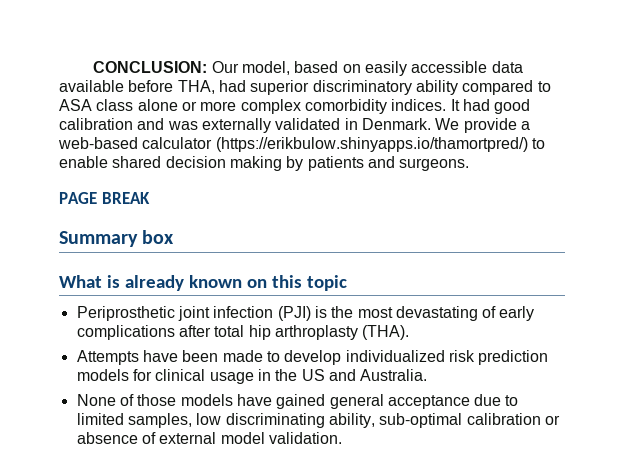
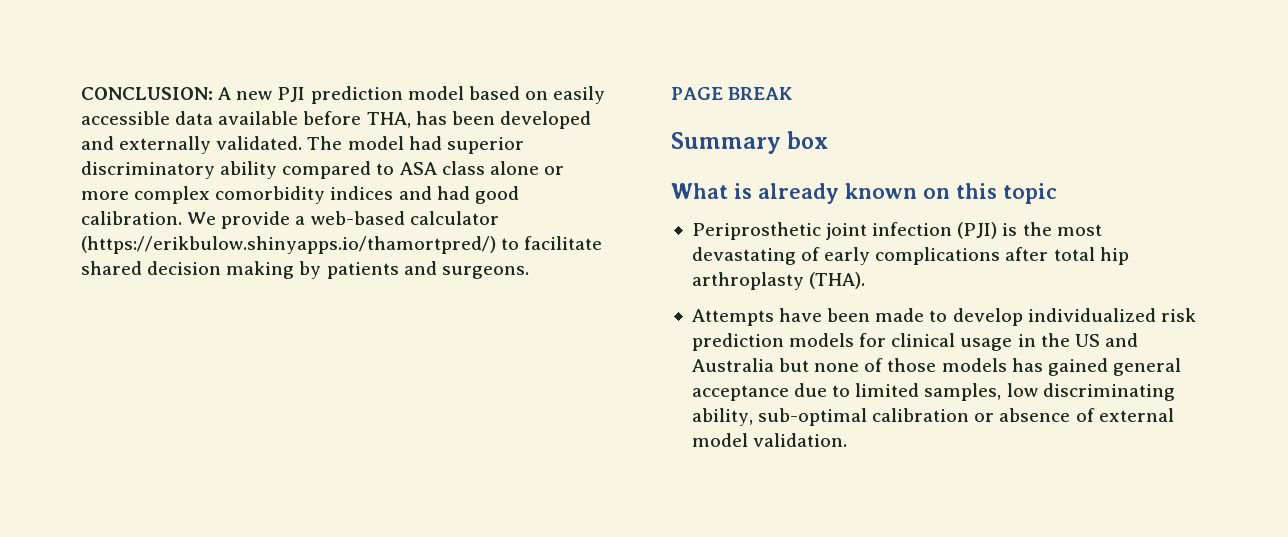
- CONCLUSION: Our model, based on easily accessible data available before THA, had superior discriminatory ability compared to ASA class alone or more complex comorbidity indices. It had good calibration and was externally validated in Denmark.
+ CONCLUSION: A new PJI prediction model based on easily accessible data available before THA, has been developed and externally validated. The model had superior discriminatory ability compared to ASA class alone or more complex comorbidity indices and had good calibration.
- We provide a web-based calculator (https://erikbulow.shinyapps.io/thamortpred/) to enable shared decision making by patients and surgeons.
+ We provide a web-based calculator (https://erikbulow.shinyapps.io/thamortpred/) to facilitate shared decision making by patients and surgeons.
- Attempts have been made to develop individualized risk prediction models for clinical usage in the US and Australia.
- None of those models have gained general acceptance due to limited samples, low discriminating ability, sub-optimal calibration or absence of external model validation.
+ Attempts have been made to develop individualized risk prediction models for clinical usage in the US and Australia but none of those models has gained general acceptance due to limited samples, low discriminating ability, sub-optimal calibration or absence of external model validation.

